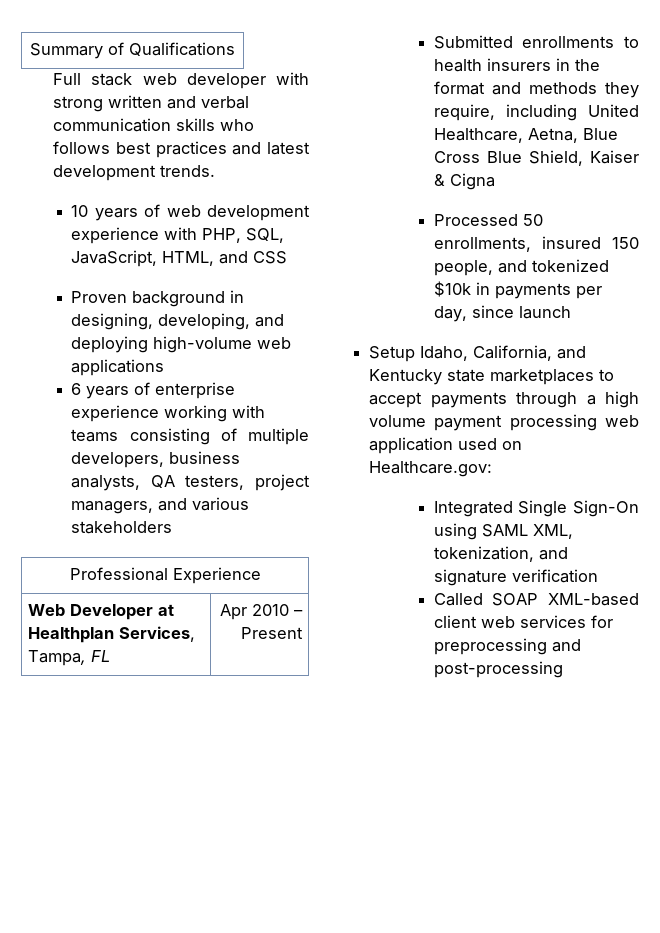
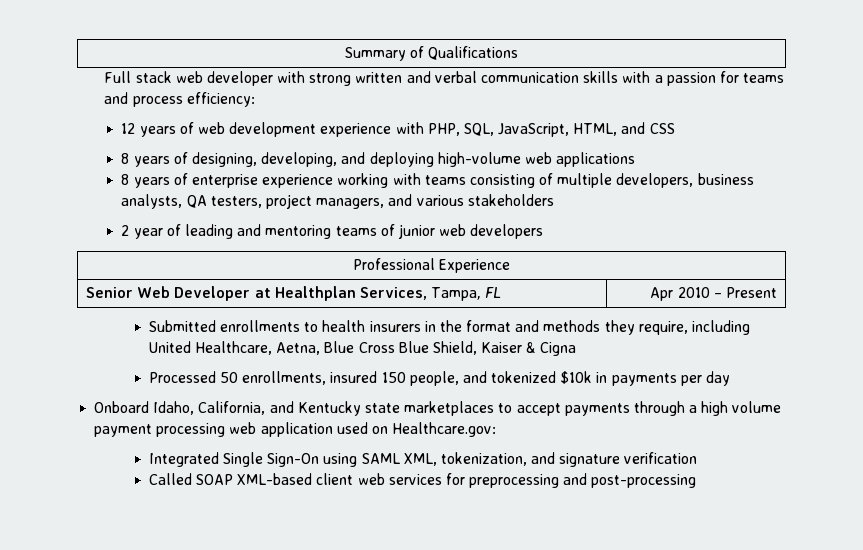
- Full stack web developer with strong written and verbal communication skills who follows best practices and latest development trends.
- 10 years of web development experience with PHP, SQL, JavaScript, HTML, and CSS
+ Full stack web developer with strong written and verbal communication skills with a passion for teams and process efficiency:
+ 12 years of web development experience with PHP, SQL, JavaScript, HTML, and CSS
- Proven background in designing, developing, and deploying high-volume web applications
+ 8 years of designing, developing, and deploying high-volume web applications
- 6 years of enterprise experience working with teams consisting of multiple developers, business analysts, QA testers, project managers, and various stakeholders
+ 8 years of enterprise experience working with teams consisting of multiple developers, business analysts, QA testers, project managers, and various stakeholders
+ 2 year of leading and mentoring teams of junior web developers
- Web Developer at Healthplan Services, Tampa, FL | Apr 2010 – Present
+ Senior Web Developer at Healthplan Services, Tampa, FL | Apr 2010 – Present
- Processed 50 enrollments, insured 150 people, and tokenized $10k in payments per day, since launch
- Setup Idaho, California, and Kentucky state marketplaces to accept payments through a high volume payment processing web application used on Healthcare.gov:
+ Processed 50 enrollments, insured 150 people, and tokenized $10k in payments per day
+ Onboard Idaho, California, and Kentucky state marketplaces to accept payments through a high volume payment processing web application used on Healthcare.gov:

